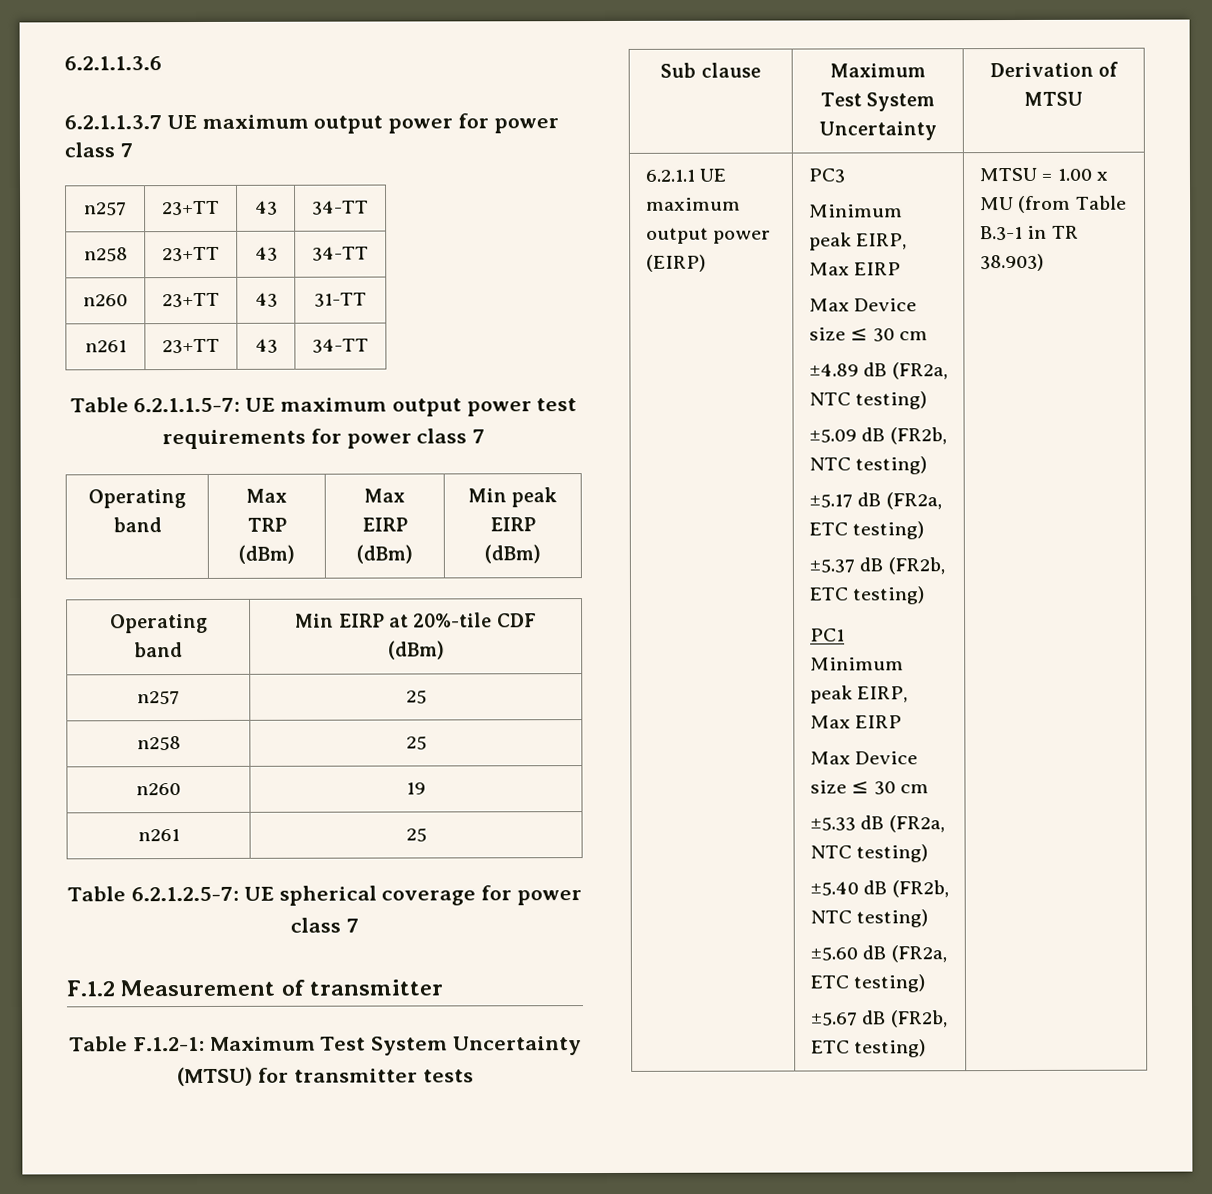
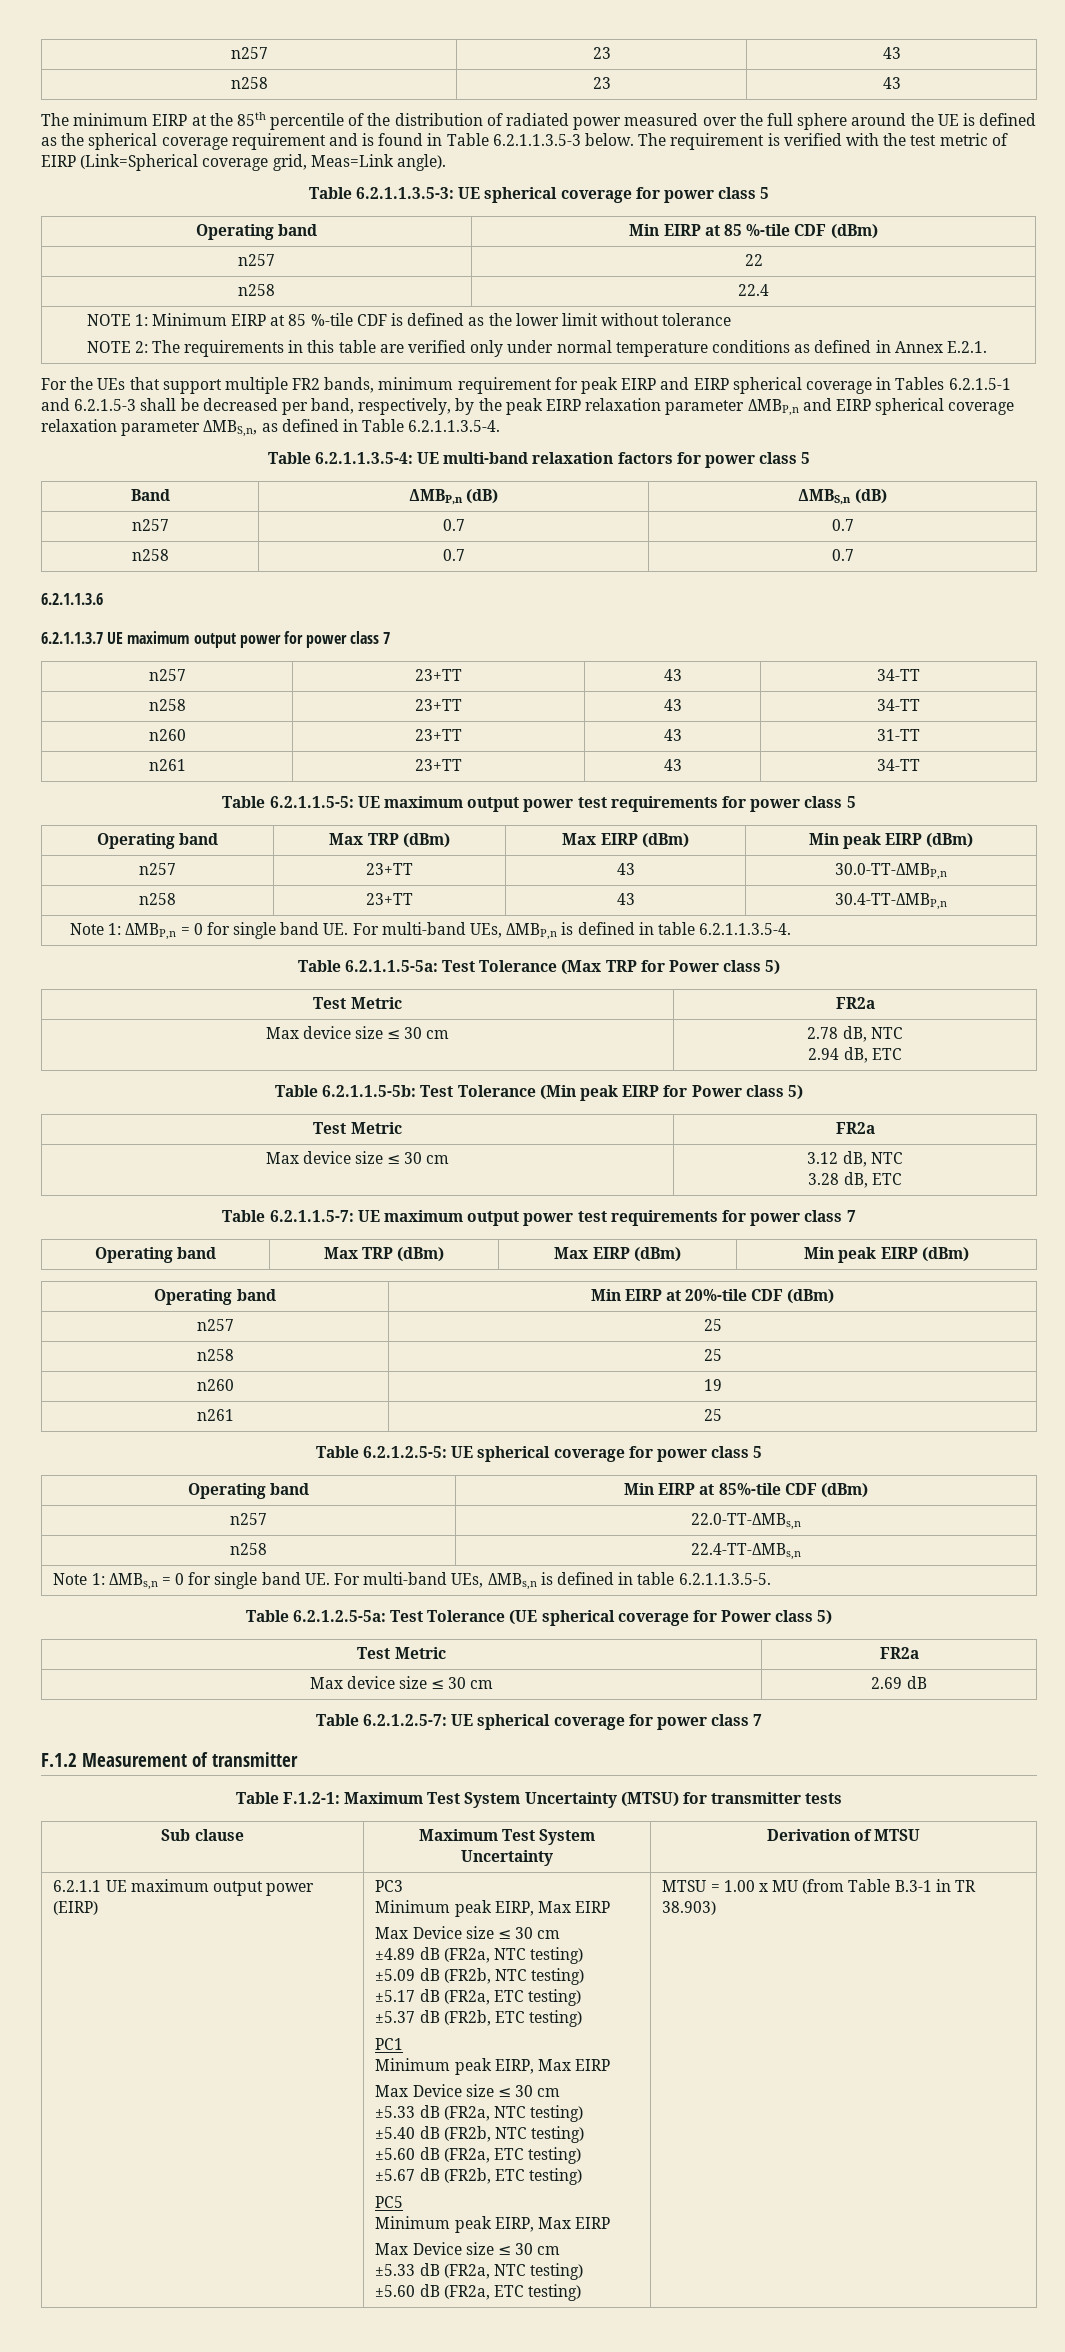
+ n257 | 23 | 43
+ n258 | 23 | 43
+ The minimum EIRP at the 85th percentile of the distribution of radiated power measured over the full sphere around the UE is defined as the spherical coverage requirement and is found in Table 6.2.1.1.3.5-3 below. The requirement is verified with the test metric of EIRP (Link=Spherical coverage grid, Meas=Link angle).
+ Table 6.2.1.1.3.5-3: UE spherical coverage for power class 5
+ Operating band | Min EIRP at 85 %-tile CDF (dBm)
+ n257 | 22
+ n258 | 22.4
+ NOTE 1: Minimum EIRP at 85 %-tile CDF is defined as the lower limit without tolerance
+ NOTE 2: The requirements in this table are verified only under normal temperature conditions as defined in Annex E.2.1.
+ For the UEs that support multiple FR2 bands, minimum requirement for peak EIRP and EIRP spherical coverage in Tables 6.2.1.5-1 and 6.2.1.5-3 shall be decreased per band, respectively, by the peak EIRP relaxation parameter ΔMBP,n and EIRP spherical coverage relaxation parameter ΔMBS,n, as defined in Table 6.2.1.1.3.5-4.
+ Table 6.2.1.1.3.5-4: UE multi-band relaxation factors for power class 5
+ Band | ΔMBP,n (dB) | ΔMBS,n (dB)
+ n257 | 0.7 | 0.7
+ n258 | 0.7 | 0.7
+ Table 6.2.1.1.5-5: UE maximum output power test requirements for power class 5
+ Operating band | Max TRP (dBm) | Max EIRP (dBm) | Min peak EIRP (dBm)
+ n257 | 23+TT | 43 | 30.0-TT-ΔMBP,n
+ n258 | 23+TT | 43 | 30.4-TT-ΔMBP,n
+ Note 1: ΔMBP,n = 0 for single band UE. For multi-band UEs, ΔMBP,n is defined in table 6.2.1.1.3.5-4.
+ Table 6.2.1.1.5-5a: Test Tolerance (Max TRP for Power class 5)
+ Test Metric | FR2a
+ Max device size ≤ 30 cm | 2.78 dB, NTC
+ 2.94 dB, ETC
+ Table 6.2.1.1.5-5b: Test Tolerance (Min peak EIRP for Power class 5)
+ Test Metric | FR2a
+ Max device size ≤ 30 cm | 3.12 dB, NTC
+ 3.28 dB, ETC
+ Table 6.2.1.2.5-5: UE spherical coverage for power class 5
+ Operating band | Min EIRP at 85%-tile CDF (dBm)
+ n257 | 22.0-TT-ΔMBs,n
+ n258 | 22.4-TT-ΔMBs,n
+ Note 1: ΔMBs,n = 0 for single band UE. For multi-band UEs, ΔMBs,n is defined in table 6.2.1.1.3.5-5.
+ Table 6.2.1.2.5-5a: Test Tolerance (UE spherical coverage for Power class 5)
+ Test Metric | FR2a
+ Max device size ≤ 30 cm | 2.69 dB
+ PC5
+ Minimum peak EIRP, Max EIRP
+ Max Device size ≤ 30 cm
+ ±5.33 dB (FR2a, NTC testing)
+ ±5.60 dB (FR2a, ETC testing)

